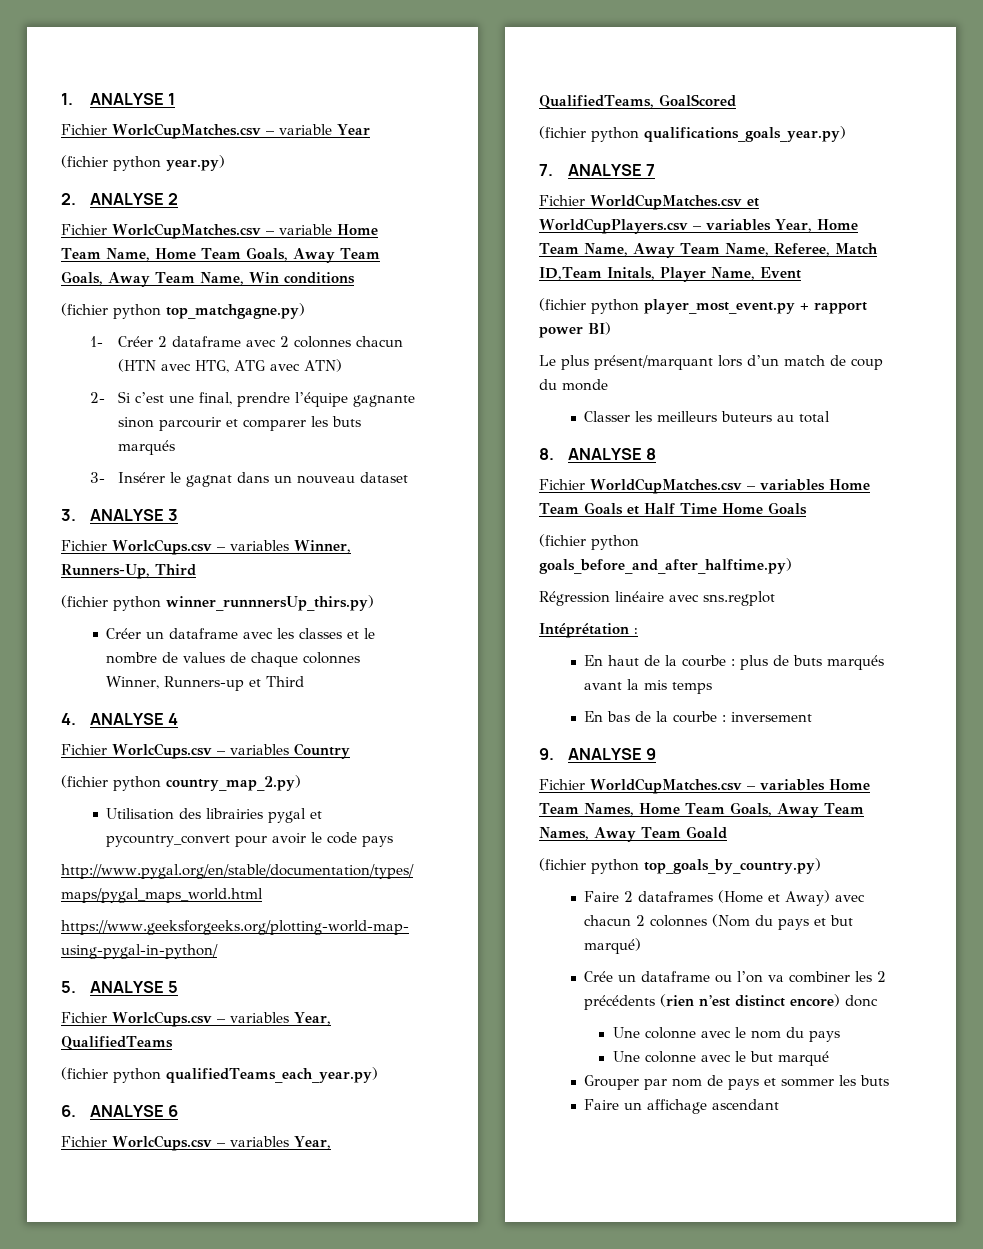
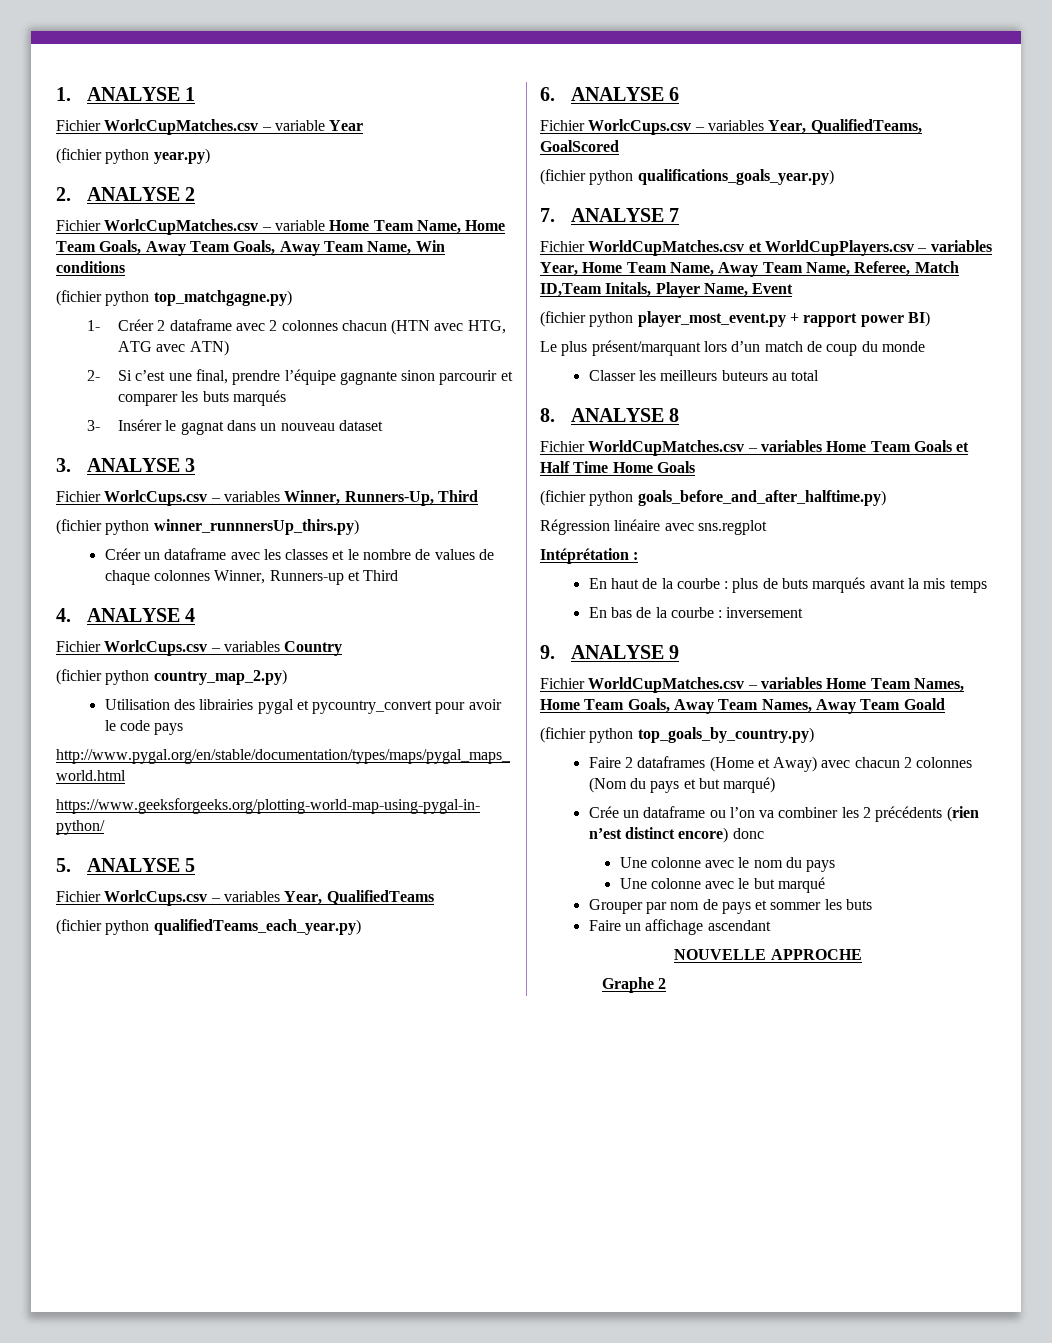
+ NOUVELLE APPROCHE
+ Graphe 2

